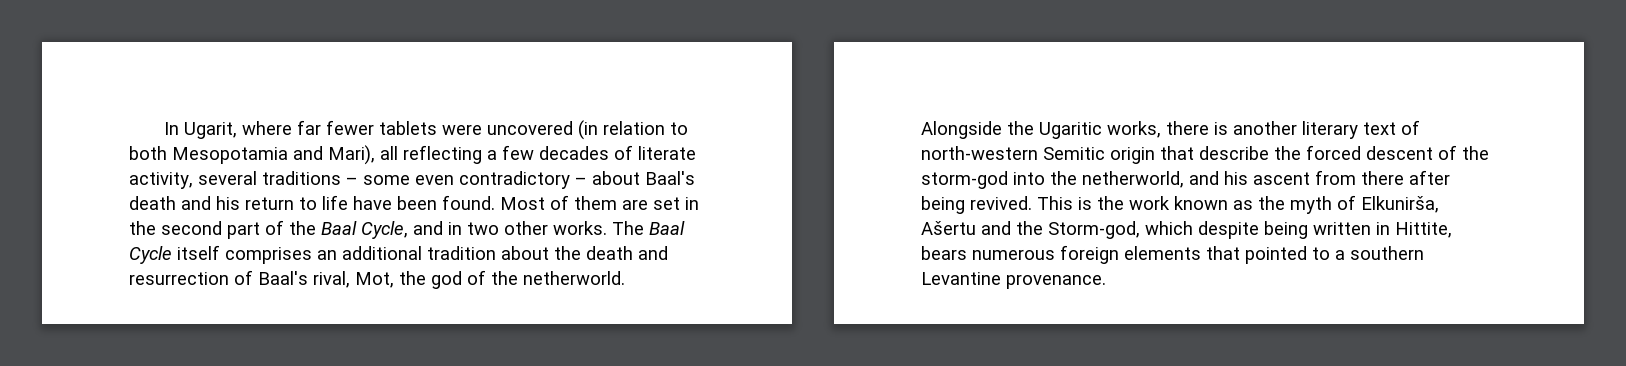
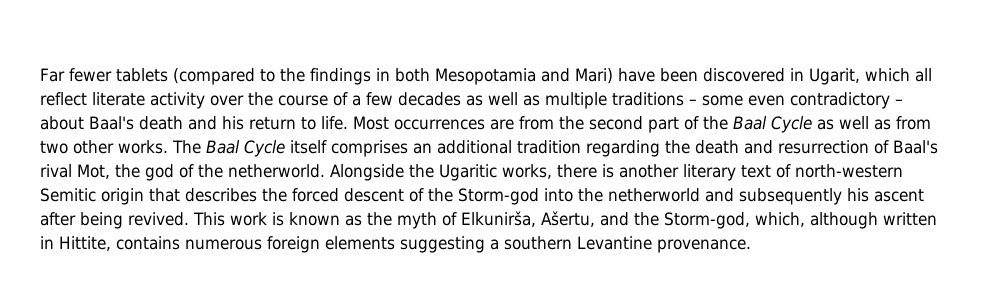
- In Ugarit, where far fewer tablets were uncovered (in relation to both Mesopotamia and Mari), all reflecting a few decades of literate activity, several traditions – some even contradictory – about Baal's death and his return to life have been found. Most of them are set in the second part of the Baal Cycle, and in two other works.
+ Far fewer tablets (compared to the findings in both Mesopotamia and Mari) have been discovered in Ugarit, which all reflect literate activity over the course of a few decades as well as multiple traditions – some even contradictory – about Baal's death and his return to life. Most occurrences are from the second part of the Baal Cycle as well as from two other works.
- The Baal Cycle itself comprises an additional tradition about the death and resurrection of Baal's rival, Mot, the god of the netherworld.
+ The Baal Cycle itself comprises an additional tradition regarding the death and resurrection of Baal's rival Mot, the god of the netherworld.
- Alongside the Ugaritic works, there is another literary text of north-western Semitic origin that describe the forced descent of the storm-god into the netherworld, and his ascent from there after being revived.
+ Alongside the Ugaritic works, there is another literary text of north-western Semitic origin that describes the forced descent of the Storm-god into the netherworld and subsequently his ascent after being revived.
- This is the work known as the myth of Elkunirša, Ašertu and the Storm-god, which despite being written in Hittite, bears numerous foreign elements that pointed to a southern Levantine provenance.
+ This work is known as the myth of Elkunirša, Ašertu, and the Storm-god, which, although written in Hittite, contains numerous foreign elements suggesting a southern Levantine provenance.

